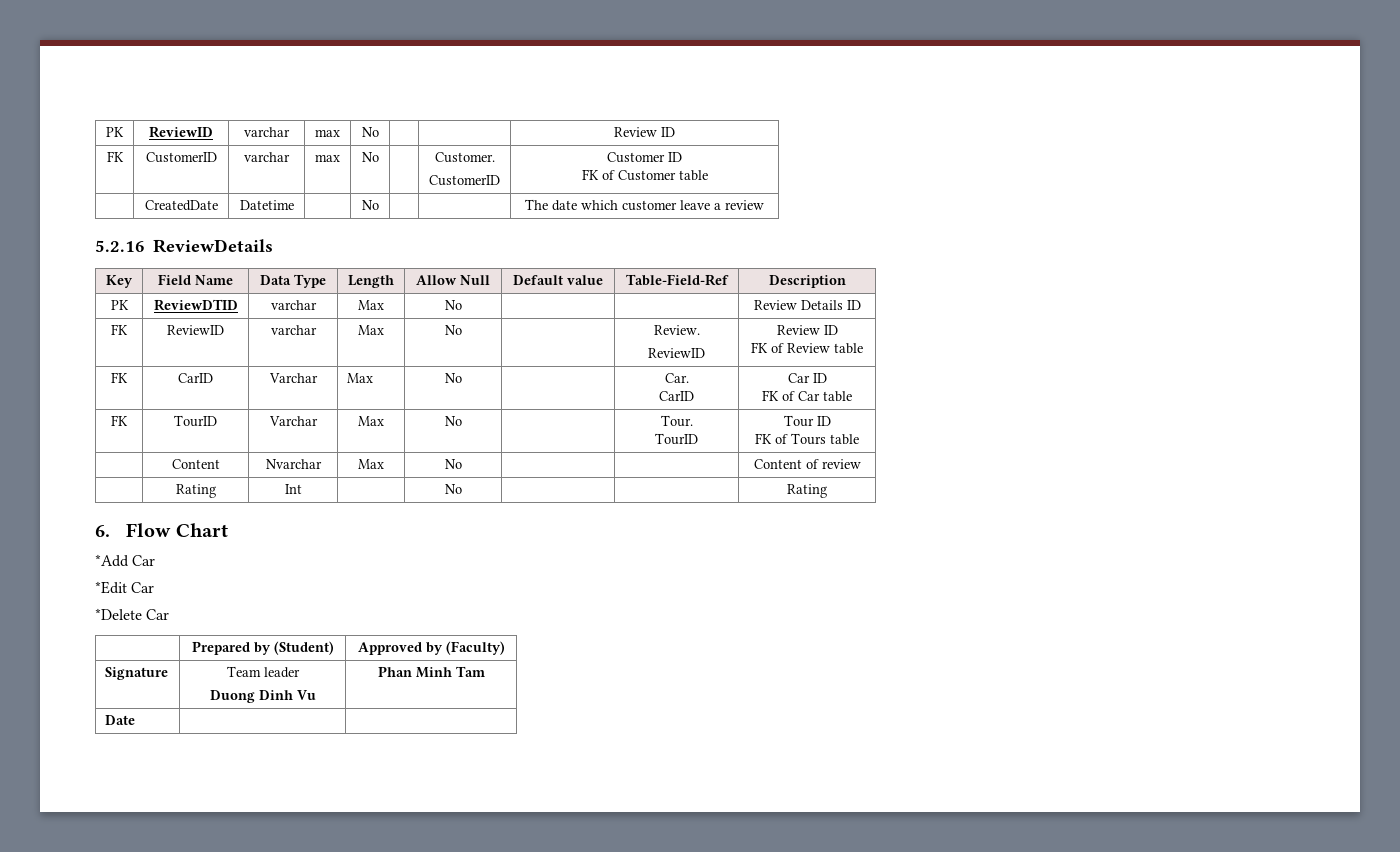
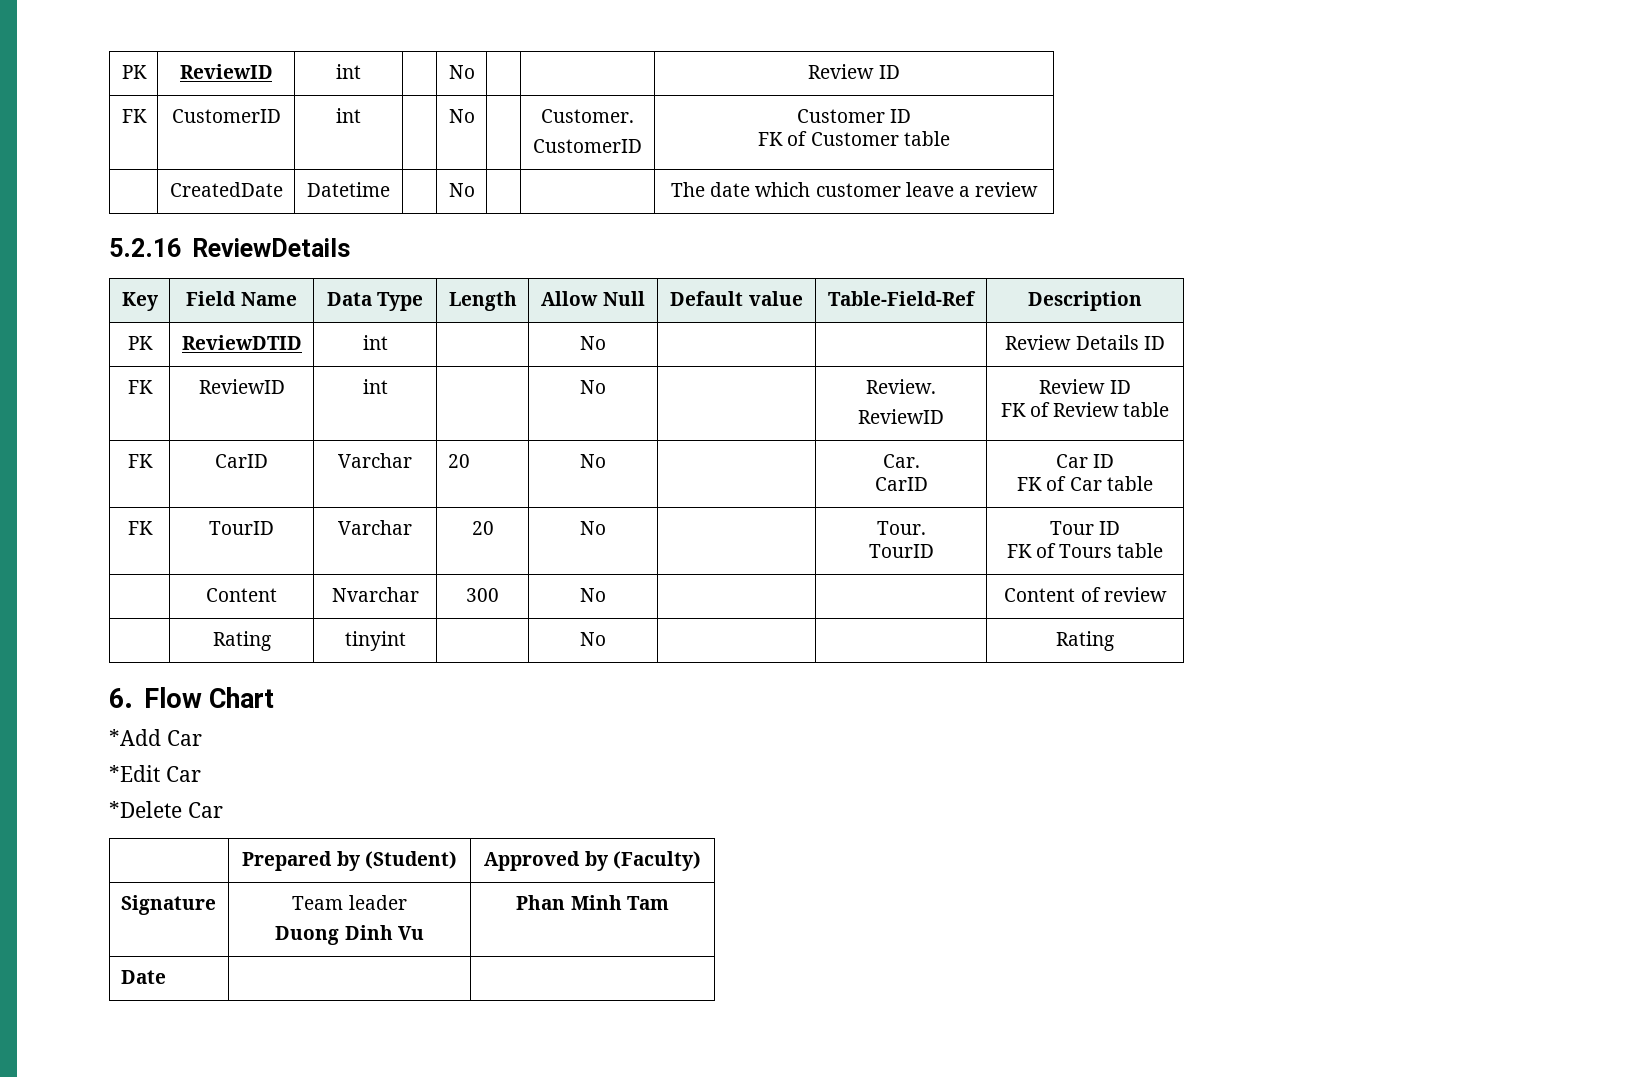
- PK | ReviewID | varchar | max | No | | | Review ID
+ PK | ReviewID | int | | No | | | Review ID
- FK | CustomerID | varchar | max | No | | Customer.
+ FK | CustomerID | int | | No | | Customer.
- PK | ReviewDTID | varchar | Max | No | | | Review Details ID
+ PK | ReviewDTID | int | | No | | | Review Details ID
- FK | ReviewID | varchar | Max | No | | Review.
+ FK | ReviewID | int | | No | | Review.
- FK | CarID | Varchar | Max | No | | Car.
+ FK | CarID | Varchar | 20 | No | | Car.
- FK | TourID | Varchar | Max | No | | Tour.
+ FK | TourID | Varchar | 20 | No | | Tour.
- | Content | Nvarchar | Max | No | | | Content of review
+ | Content | Nvarchar | 300 | No | | | Content of review
- | Rating | Int | | No | | | Rating
+ | Rating | tinyint | | No | | | Rating

